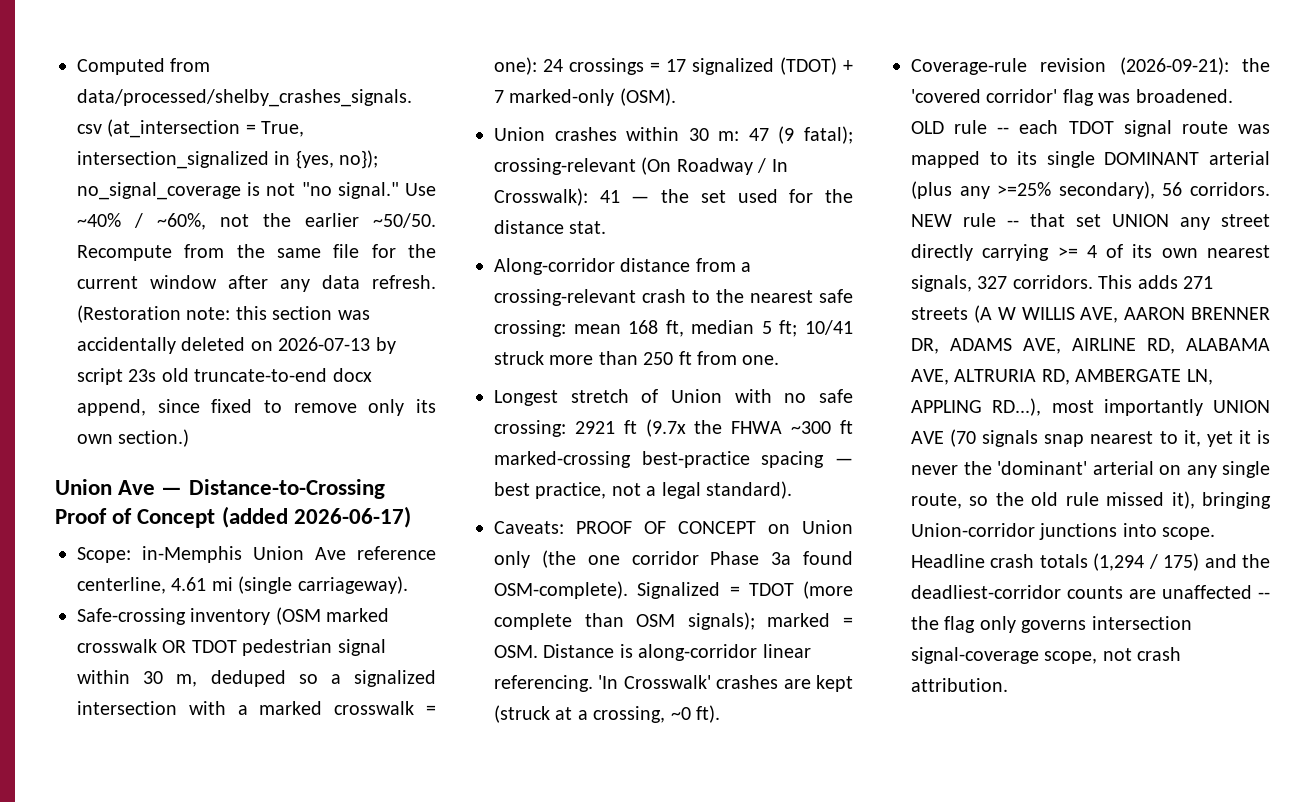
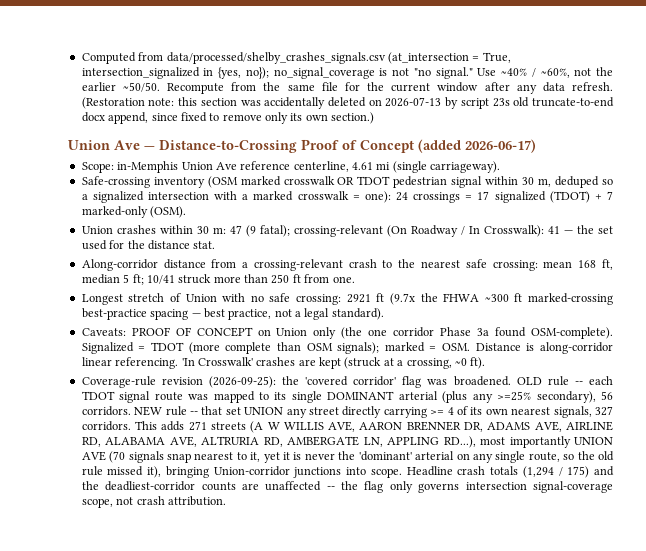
- Coverage-rule revision (2026-09-21): the 'covered corridor' flag was broadened.
+ Coverage-rule revision (2026-09-25): the 'covered corridor' flag was broadened.

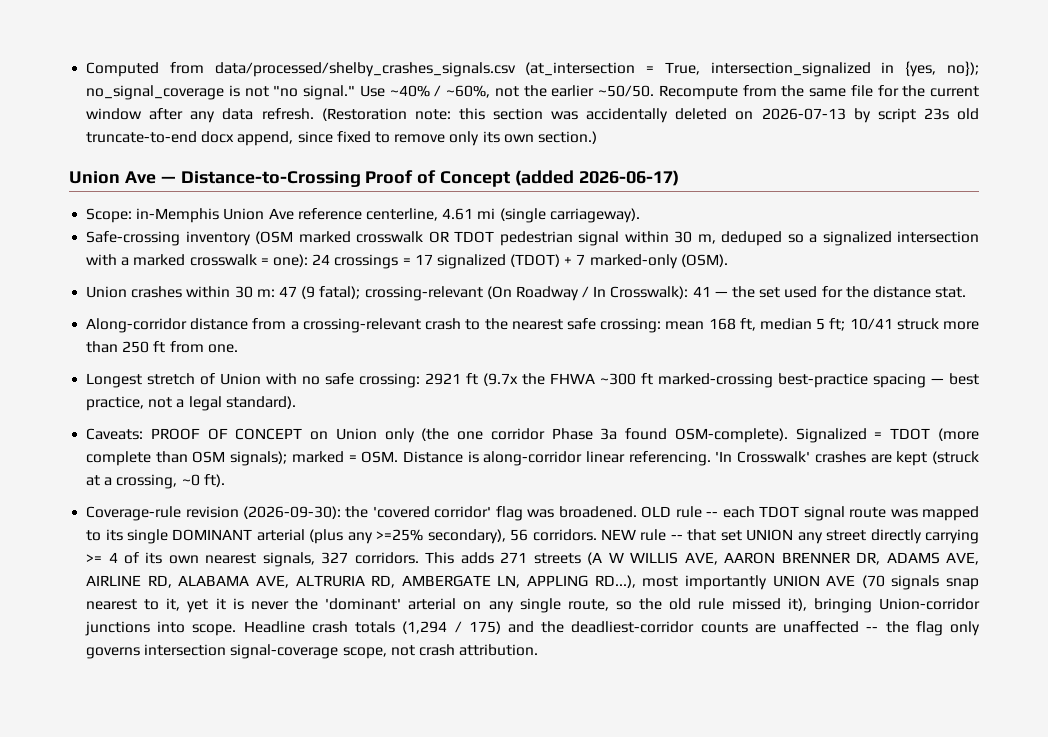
- Coverage-rule revision (2026-09-25): the 'covered corridor' flag was broadened.
+ Coverage-rule revision (2026-09-30): the 'covered corridor' flag was broadened.

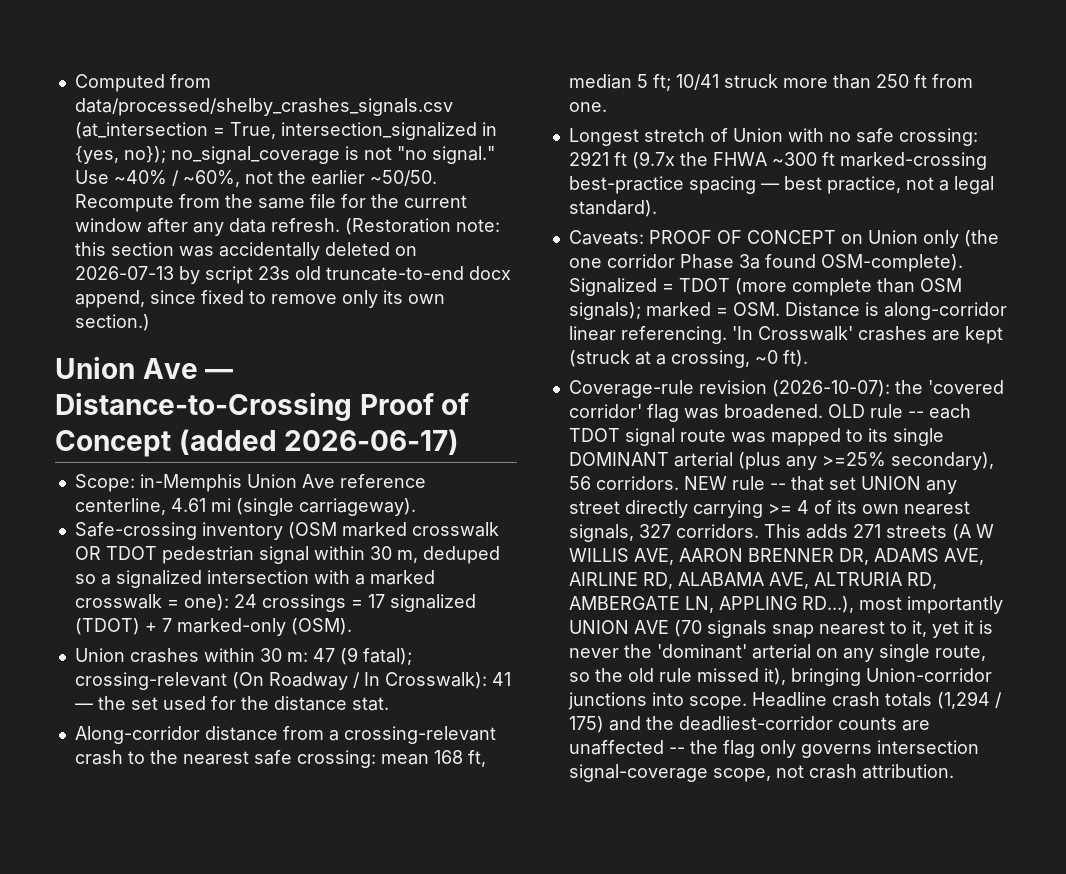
- Coverage-rule revision (2026-09-30): the 'covered corridor' flag was broadened.
+ Coverage-rule revision (2026-10-07): the 'covered corridor' flag was broadened.

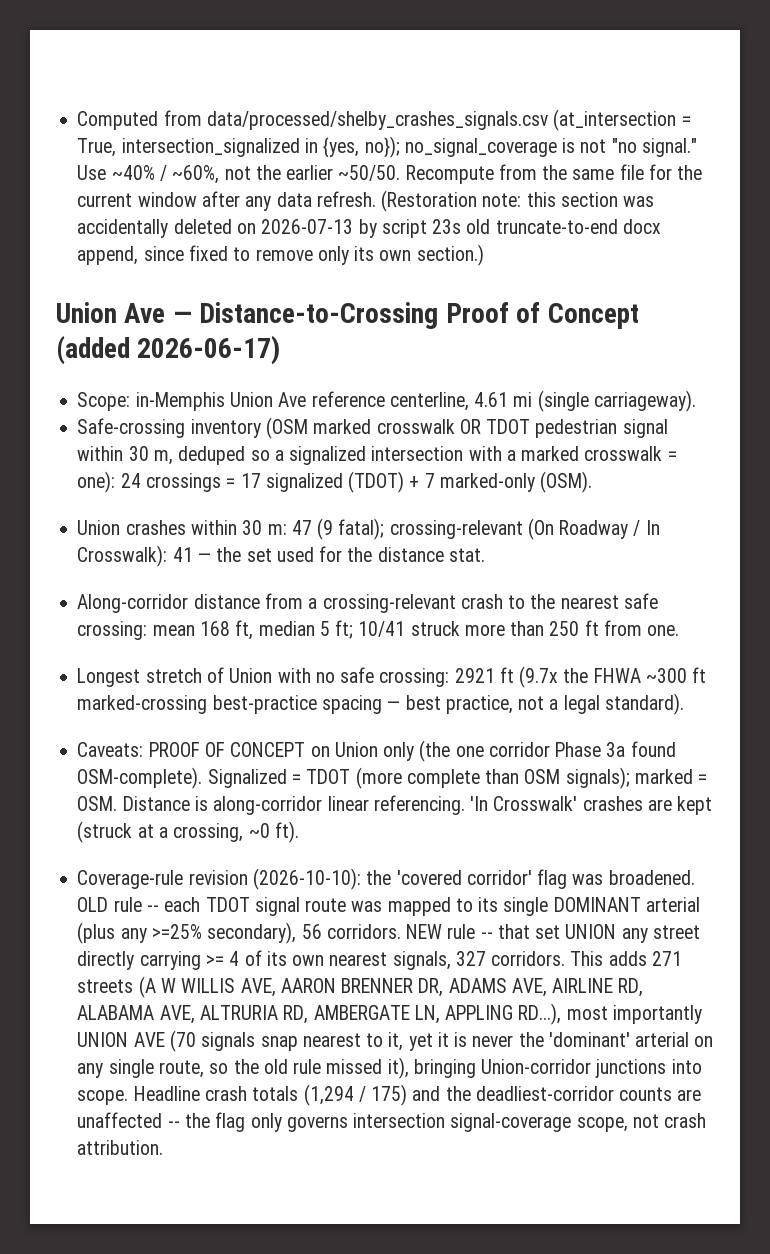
- Coverage-rule revision (2026-10-07): the 'covered corridor' flag was broadened.
+ Coverage-rule revision (2026-10-10): the 'covered corridor' flag was broadened.

